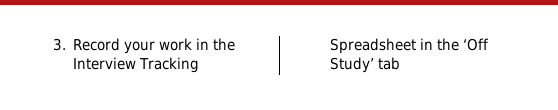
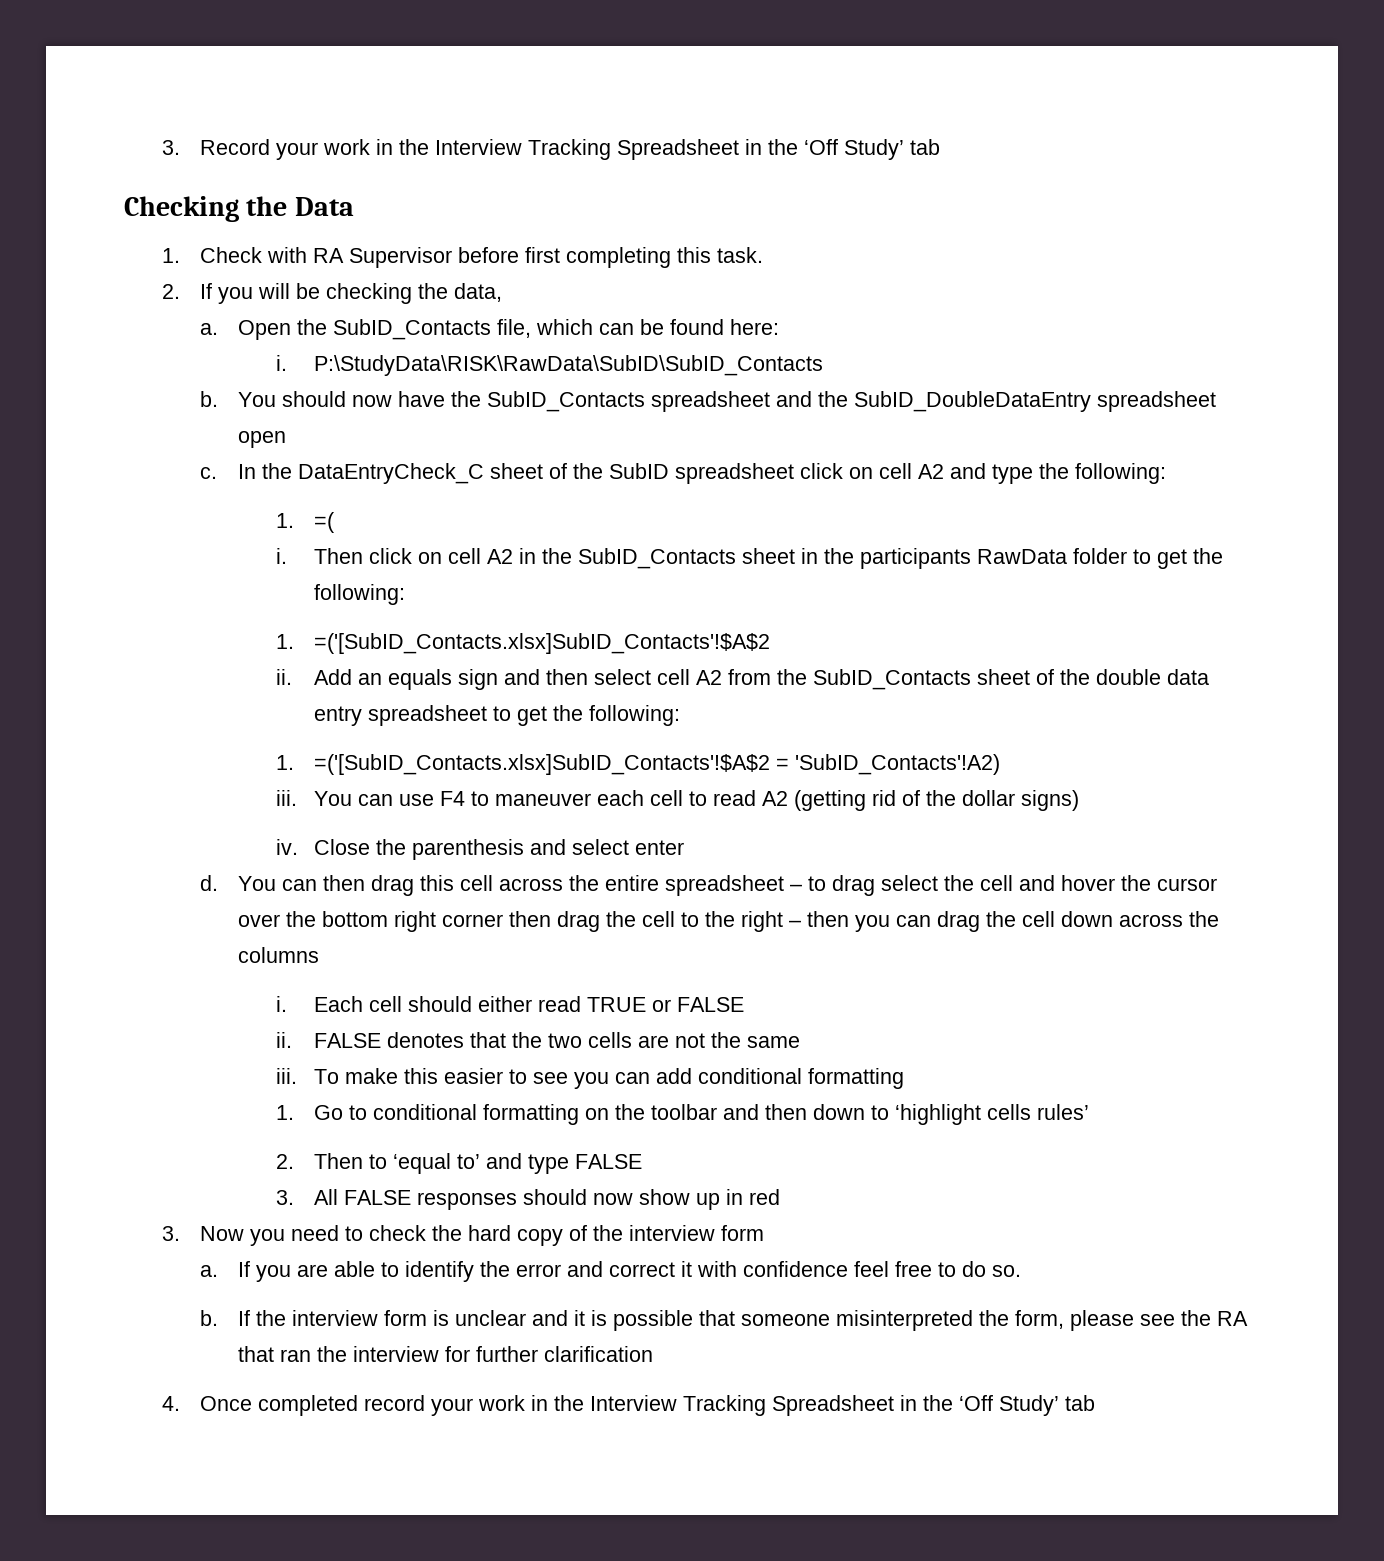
+ Checking the Data
+ 1. Check with RA Supervisor before first completing this task.
+ 2. If you will be checking the data,
+ a. Open the SubID_Contacts file, which can be found here:
+ i. P:\StudyData\RISK\RawData\SubID\SubID_Contacts
+ b. You should now have the SubID_Contacts spreadsheet and the SubID_DoubleDataEntry spreadsheet open
+ c. In the DataEntryCheck_C sheet of the SubID spreadsheet click on cell A2 and type the following:
+ 1. =(
+ i. Then click on cell A2 in the SubID_Contacts sheet in the participants RawData folder to get the following:
+ 1. =('[SubID_Contacts.xlsx]SubID_Contacts'!$A$2
+ ii. Add an equals sign and then select cell A2 from the SubID_Contacts sheet of the double data entry spreadsheet to get the following:
+ 1. =('[SubID_Contacts.xlsx]SubID_Contacts'!$A$2 = 'SubID_Contacts'!A2)
+ iii. You can use F4 to maneuver each cell to read A2 (getting rid of the dollar signs)
+ iv. Close the parenthesis and select enter
+ d. You can then drag this cell across the entire spreadsheet – to drag select the cell and hover the cursor over the bottom right corner then drag the cell to the right – then you can drag the cell down across the columns
+ i. Each cell should either read TRUE or FALSE
+ ii. FALSE denotes that the two cells are not the same
+ iii. To make this easier to see you can add conditional formatting
+ 1. Go to conditional formatting on the toolbar and then down to ‘highlight cells rules’
+ 2. Then to ‘equal to’ and type FALSE
+ 3. All FALSE responses should now show up in red
+ 3. Now you need to check the hard copy of the interview form
+ a. If you are able to identify the error and correct it with confidence feel free to do so.
+ b. If the interview form is unclear and it is possible that someone misinterpreted the form, please see the RA that ran the interview for further clarification
+ 4. Once completed record your work in the Interview Tracking Spreadsheet in the ‘Off Study’ tab

